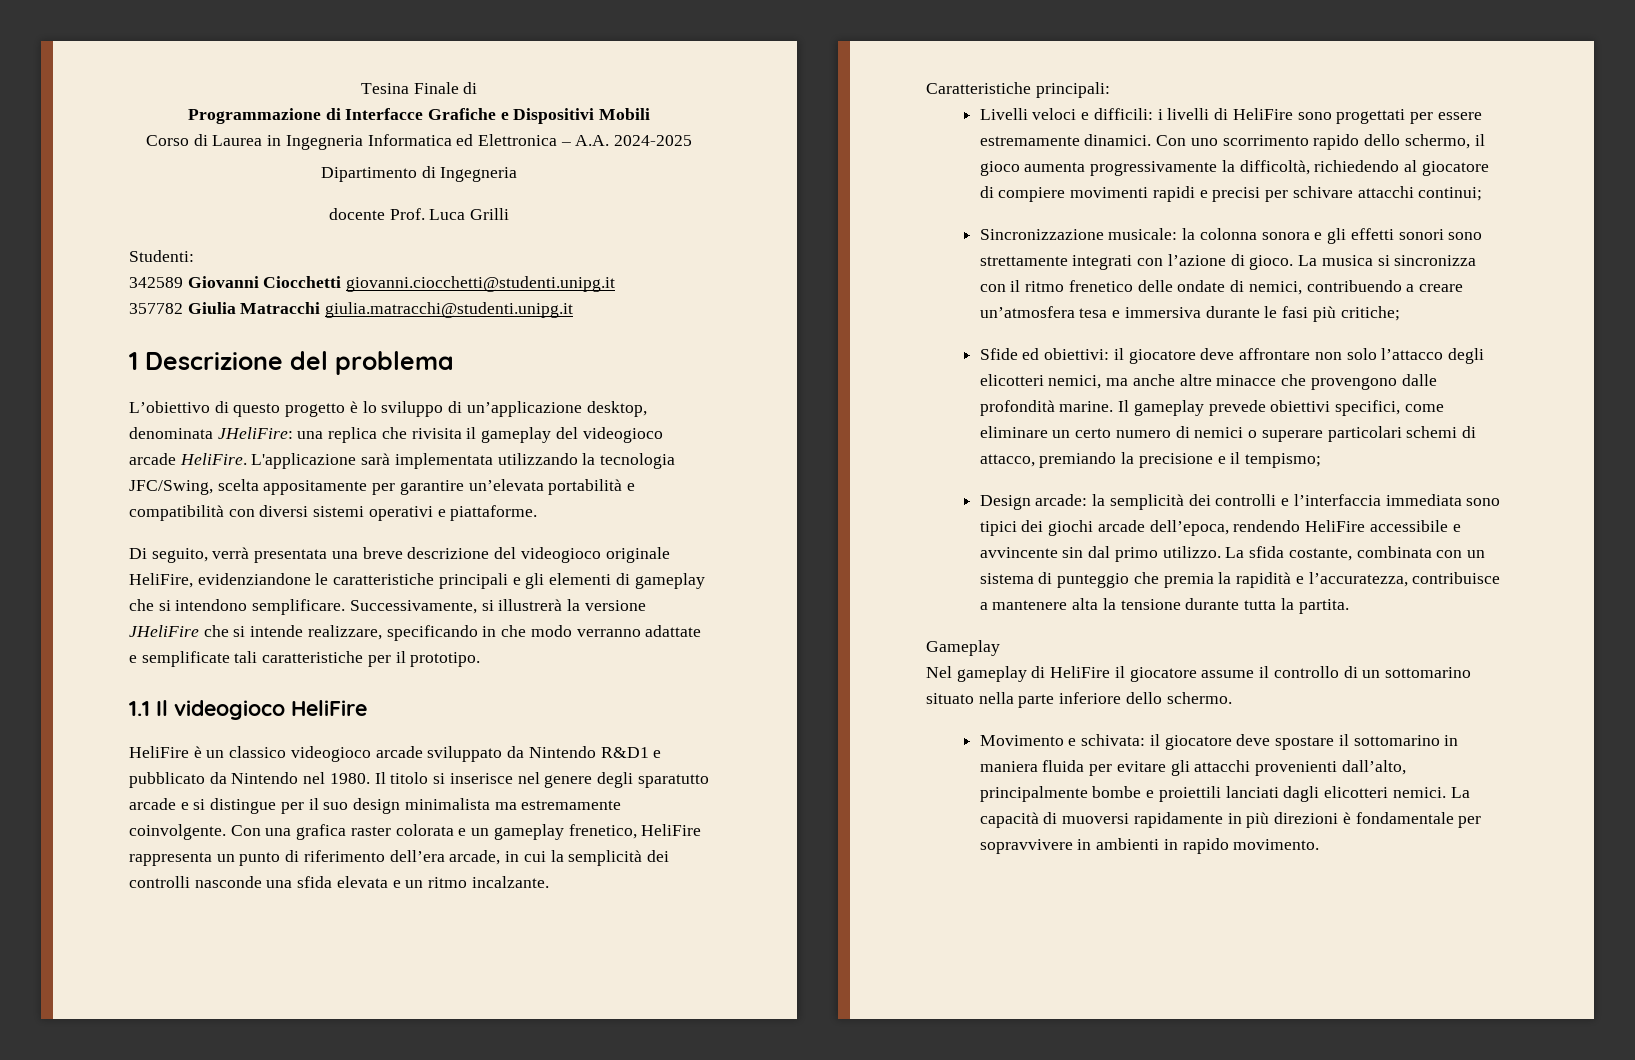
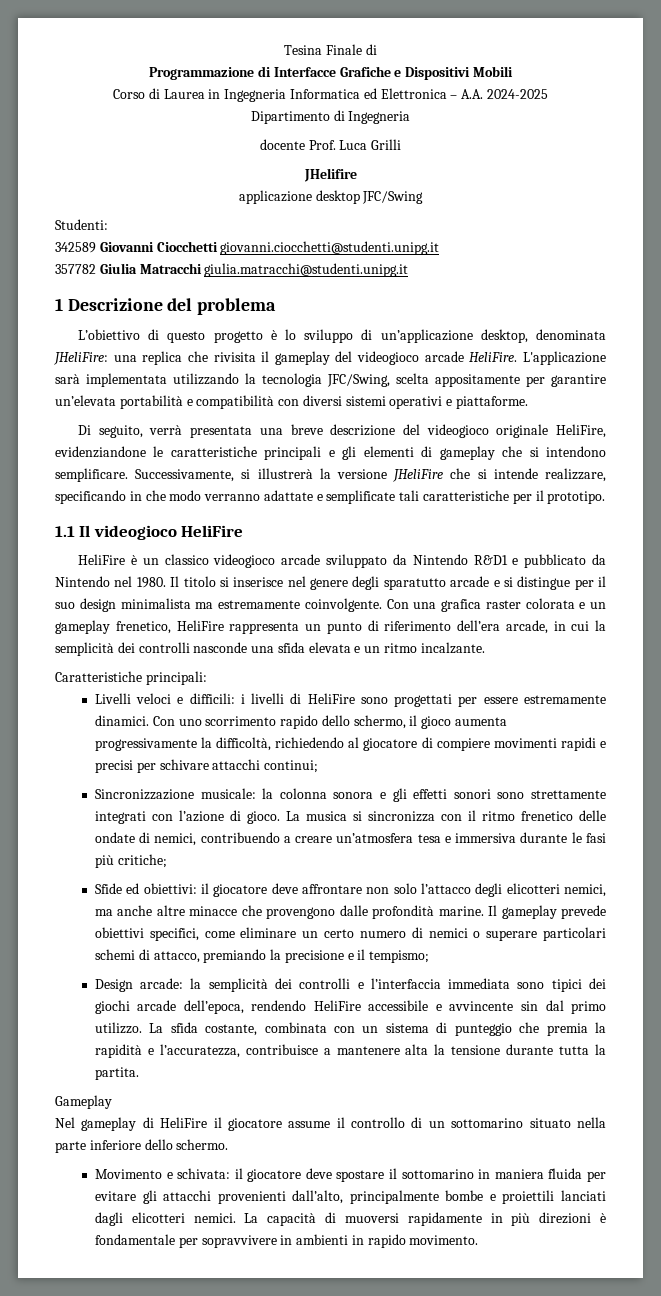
+ JHelifire
+ applicazione desktop JFC/Swing

